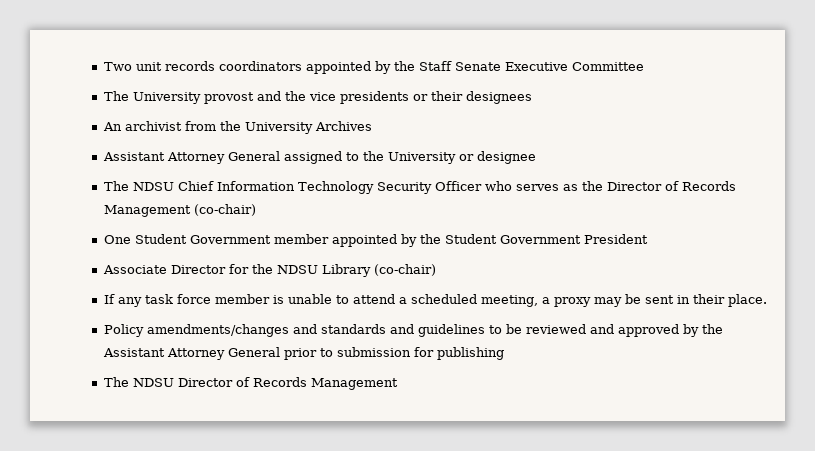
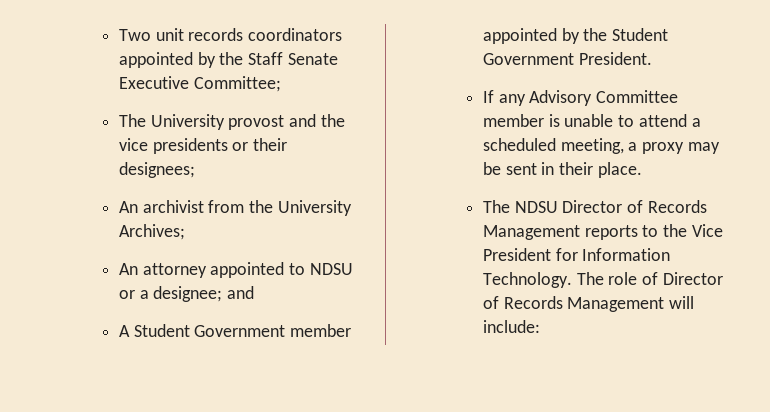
- Two unit records coordinators appointed by the Staff Senate Executive Committee
+ Two unit records coordinators appointed by the Staff Senate Executive Committee;
- The University provost and the vice presidents or their designees
+ The University provost and the vice presidents or their designees;
- An archivist from the University Archives
- Assistant Attorney General assigned to the University or designee
- The NDSU Chief Information Technology Security Officer who serves as the Director of Records Management (co-chair)
- One Student Government member appointed by the Student Government President
- Associate Director for the NDSU Library (co-chair)
+ An archivist from the University Archives;
+ An attorney appointed to NDSU or a designee; and
+ A Student Government member appointed by the Student Government President.
- If any task force member is unable to attend a scheduled meeting, a proxy may be sent in their place.
+ If any Advisory Committee member is unable to attend a scheduled meeting, a proxy may be sent in their place.
- Policy amendments/changes and standards and guidelines to be reviewed and approved by the Assistant Attorney General prior to submission for publishing
- The NDSU Director of Records Management
+ The NDSU Director of Records Management reports to the Vice President for Information Technology. The role of Director of Records Management will include:

